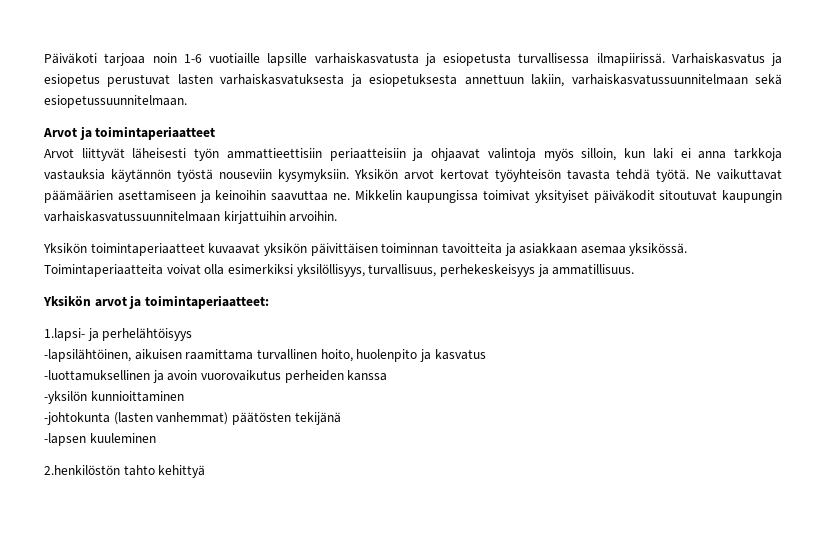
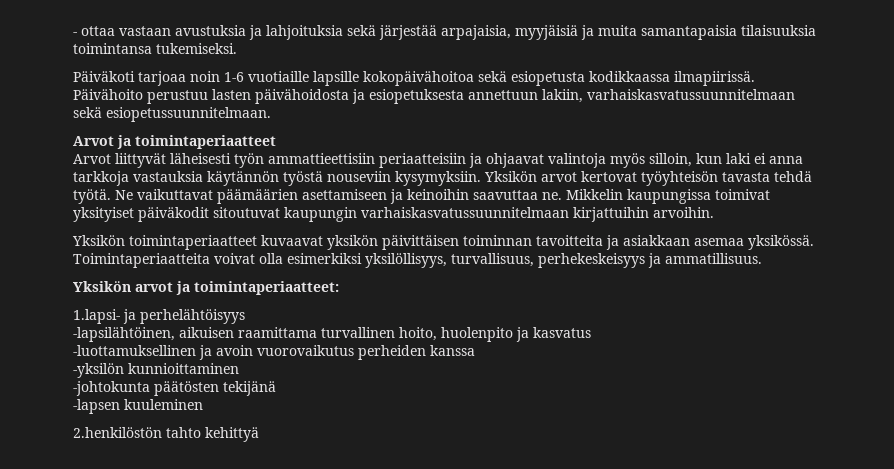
+ - ottaa vastaan avustuksia ja lahjoituksia sekä järjestää arpajaisia, myyjäisiä ja muita samantapaisia tilaisuuksia toimintansa tukemiseksi.
- Päiväkoti tarjoaa noin 1-6 vuotiaille lapsille varhaiskasvatusta ja esiopetusta turvallisessa ilmapiirissä. Varhaiskasvatus ja esiopetus perustuvat lasten varhaiskasvatuksesta ja esiopetuksesta annettuun lakiin, varhaiskasvatussuunnitelmaan sekä esiopetussuunnitelmaan.
+ Päiväkoti tarjoaa noin 1-6 vuotiaille lapsille kokopäivähoitoa sekä esiopetusta kodikkaassa ilmapiirissä. Päivähoito perustuu lasten päivähoidosta ja esiopetuksesta annettuun lakiin, varhaiskasvatussuunnitelmaan sekä esiopetussuunnitelmaan.
- -johtokunta (lasten vanhemmat) päätösten tekijänä
+ -johtokunta päätösten tekijänä

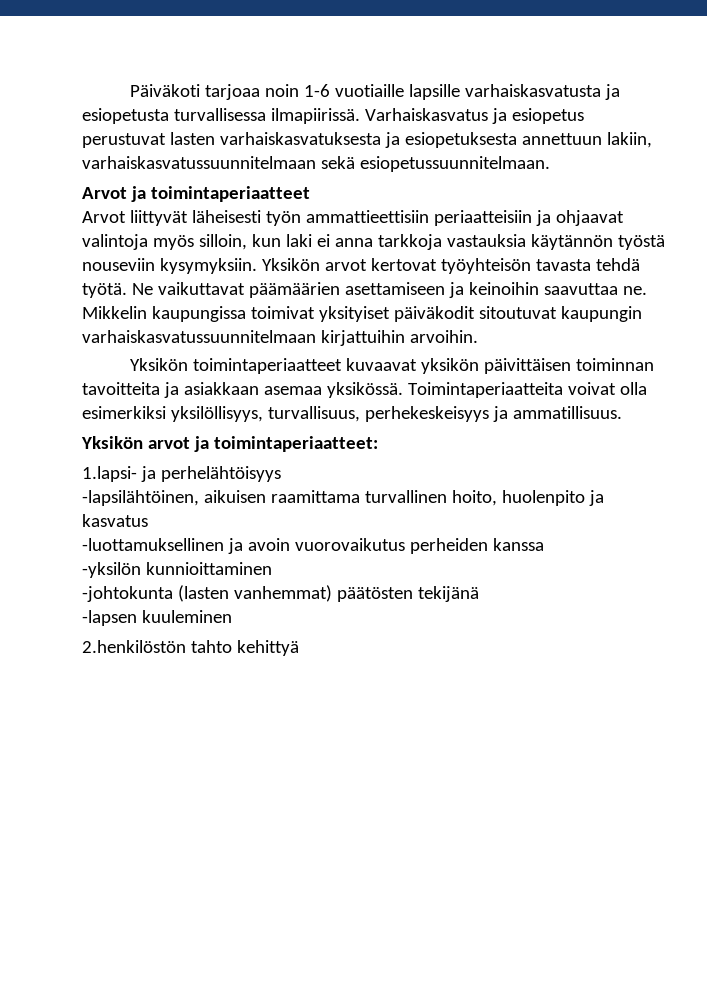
- - ottaa vastaan avustuksia ja lahjoituksia sekä järjestää arpajaisia, myyjäisiä ja muita samantapaisia tilaisuuksia toimintansa tukemiseksi.
- Päiväkoti tarjoaa noin 1-6 vuotiaille lapsille kokopäivähoitoa sekä esiopetusta kodikkaassa ilmapiirissä. Päivähoito perustuu lasten päivähoidosta ja esiopetuksesta annettuun lakiin, varhaiskasvatussuunnitelmaan sekä esiopetussuunnitelmaan.
+ Päiväkoti tarjoaa noin 1-6 vuotiaille lapsille varhaiskasvatusta ja esiopetusta turvallisessa ilmapiirissä. Varhaiskasvatus ja esiopetus perustuvat lasten varhaiskasvatuksesta ja esiopetuksesta annettuun lakiin, varhaiskasvatussuunnitelmaan sekä esiopetussuunnitelmaan.
- -johtokunta päätösten tekijänä
+ -johtokunta (lasten vanhemmat) päätösten tekijänä

